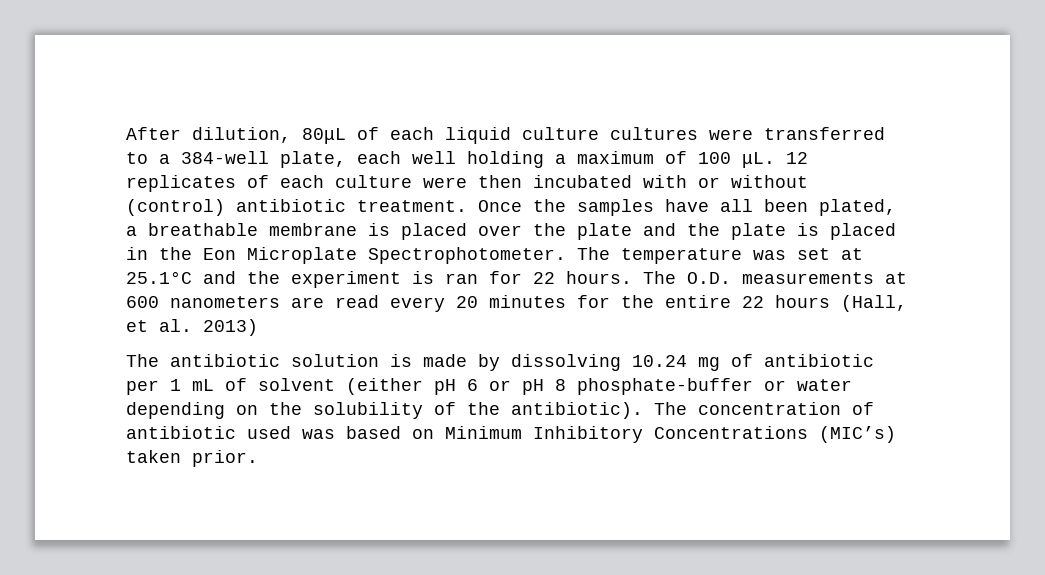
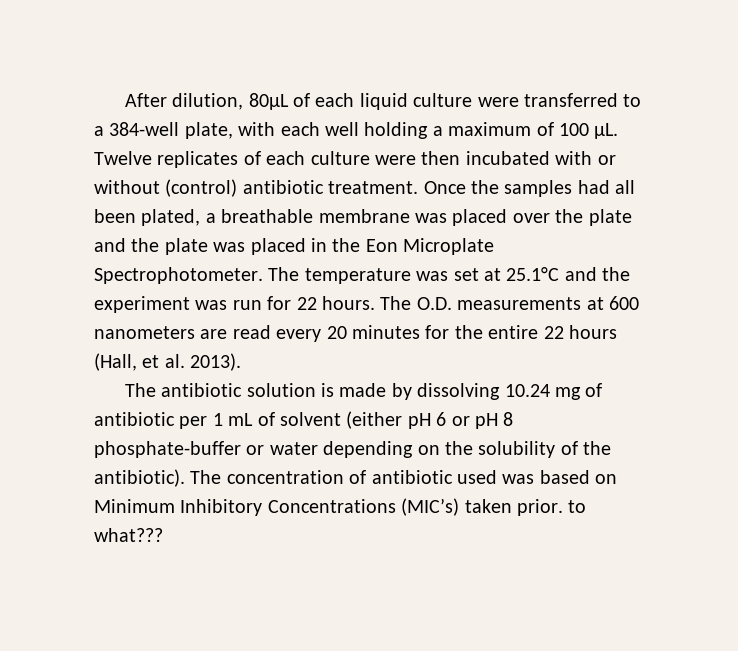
- After dilution, 80μL of each liquid culture cultures were transferred to a 384-well plate, each well holding a maximum of 100 μL.
+ After dilution, 80μL of each liquid culture were transferred to a 384-well plate, with each well holding a maximum of 100 μL.
- 12 replicates of each culture were then incubated with or without (control) antibiotic treatment.
+ Twelve replicates of each culture were then incubated with or without (control) antibiotic treatment.
- Once the samples have all been plated, a breathable membrane is placed over the plate and the plate is placed in the Eon Microplate Spectrophotometer.
+ Once the samples had all been plated, a breathable membrane was placed over the plate and the plate was placed in the Eon Microplate Spectrophotometer.
- The temperature was set at 25.1°C and the experiment is ran for 22 hours.
+ The temperature was set at 25.1°C and the experiment was run for 22 hours.
- The O.D. measurements at 600 nanometers are read every 20 minutes for the entire 22 hours (Hall, et al. 2013)
+ The O.D. measurements at 600 nanometers are read every 20 minutes for the entire 22 hours (Hall, et al. 2013).
- The concentration of antibiotic used was based on Minimum Inhibitory Concentrations (MIC’s) taken prior.
+ The concentration of antibiotic used was based on Minimum Inhibitory Concentrations (MIC’s) taken prior. to what???

